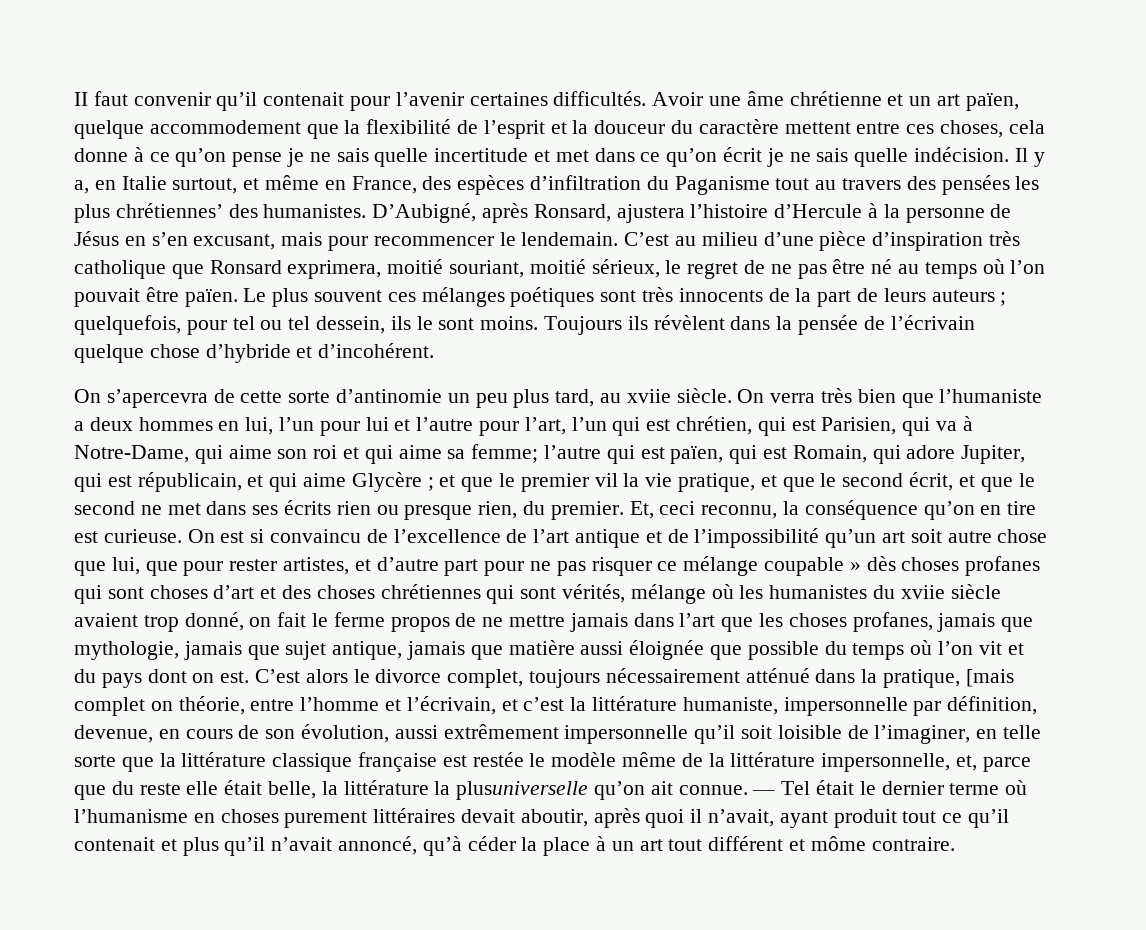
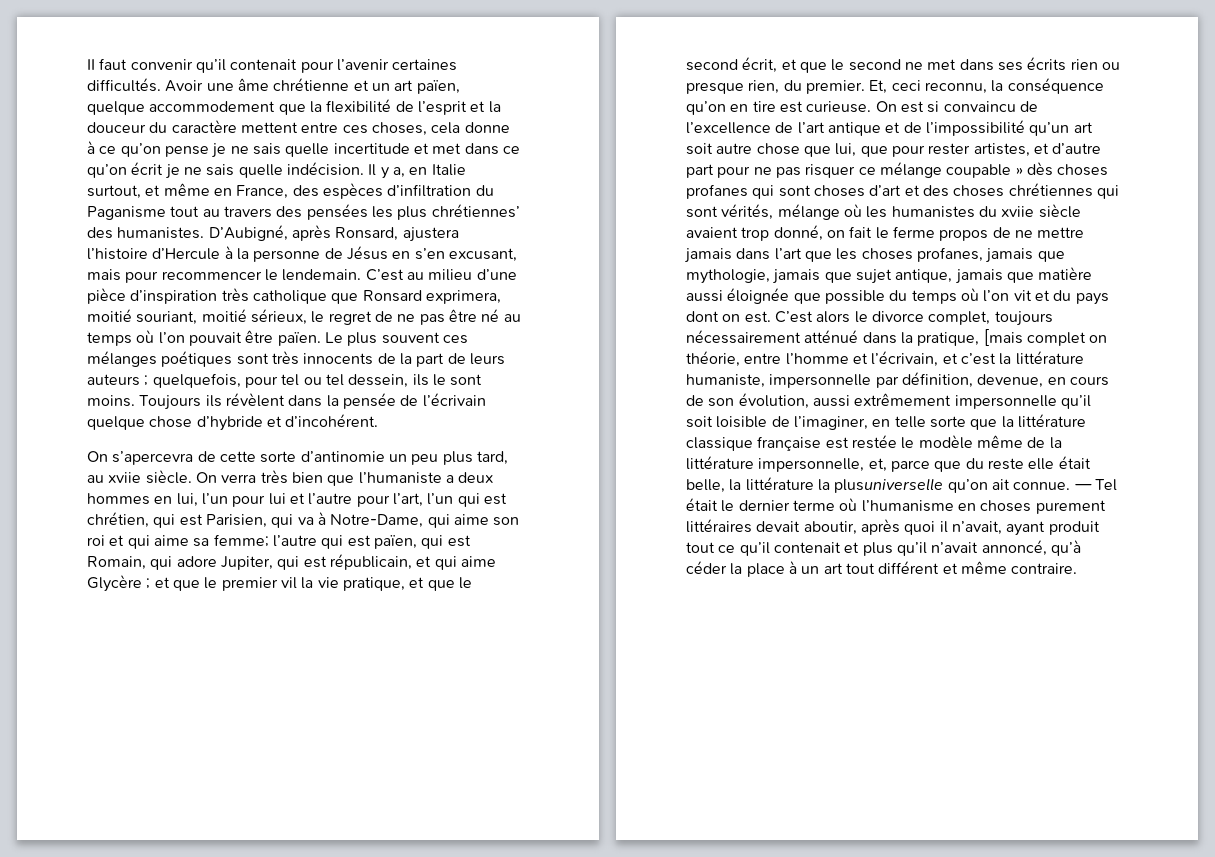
- — Tel était le dernier terme où l’humanisme en choses purement littéraires devait aboutir, après quoi il n’avait, ayant produit tout ce qu’il contenait et plus qu’il n’avait annoncé, qu’à céder la place à un art tout différent et môme contraire.
+ — Tel était le dernier terme où l’humanisme en choses purement littéraires devait aboutir, après quoi il n’avait, ayant produit tout ce qu’il contenait et plus qu’il n’avait annoncé, qu’à céder la place à un art tout différent et même contraire.

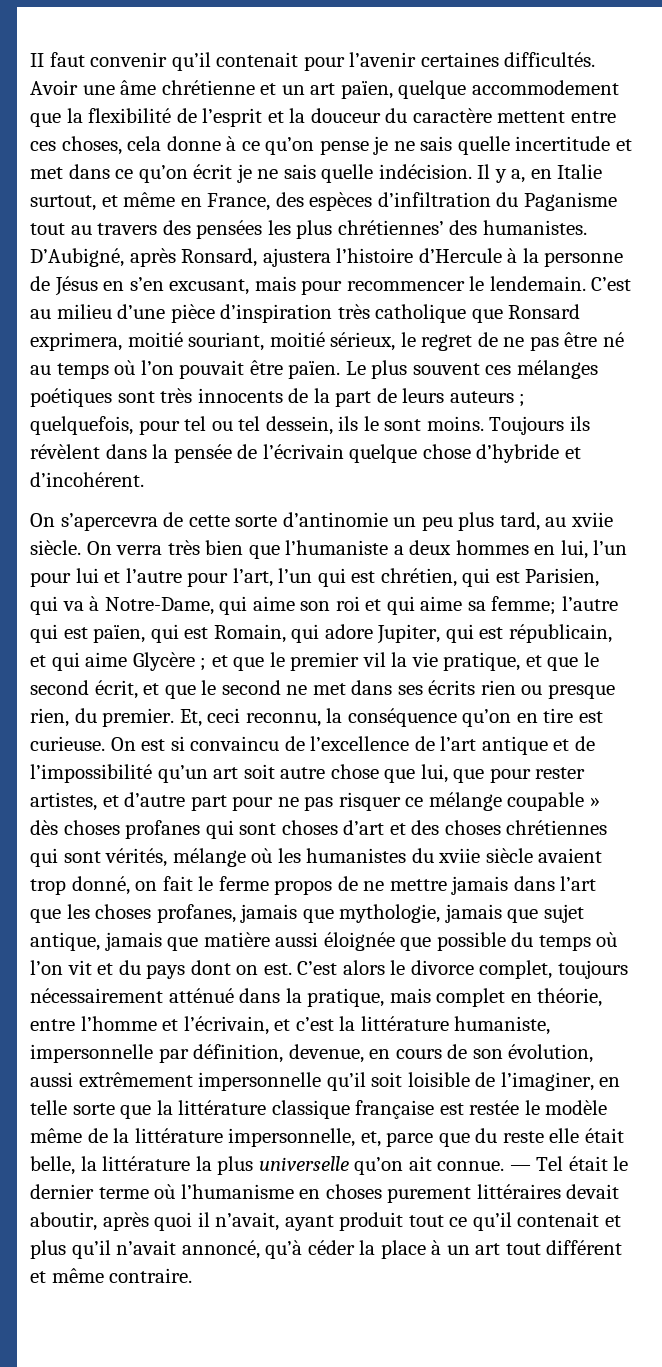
- C’est alors le divorce complet, toujours nécessairement atténué dans la pratique, [mais complet on théorie, entre l’homme et l’écrivain, et c’est la littérature humaniste, impersonnelle par définition, devenue, en cours de son évolution, aussi extrêmement impersonnelle qu’il soit loisible de l’imaginer, en telle sorte que la littérature classique française est restée le modèle même de la littérature impersonnelle, et, parce que du reste elle était belle, la littérature la plusuniverselle qu’on ait connue.
+ C’est alors le divorce complet, toujours nécessairement atténué dans la pratique, mais complet en théorie, entre l’homme et l’écrivain, et c’est la littérature humaniste, impersonnelle par définition, devenue, en cours de son évolution, aussi extrêmement impersonnelle qu’il soit loisible de l’imaginer, en telle sorte que la littérature classique française est restée le modèle même de la littérature impersonnelle, et, parce que du reste elle était belle, la littérature la plus universelle qu’on ait connue.

